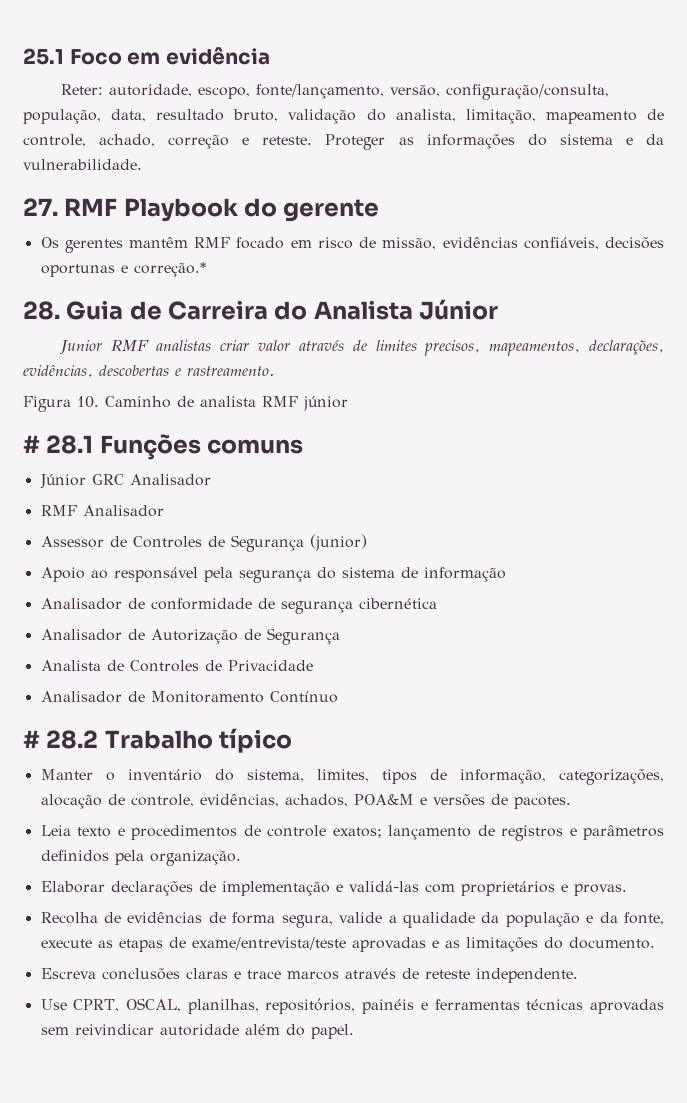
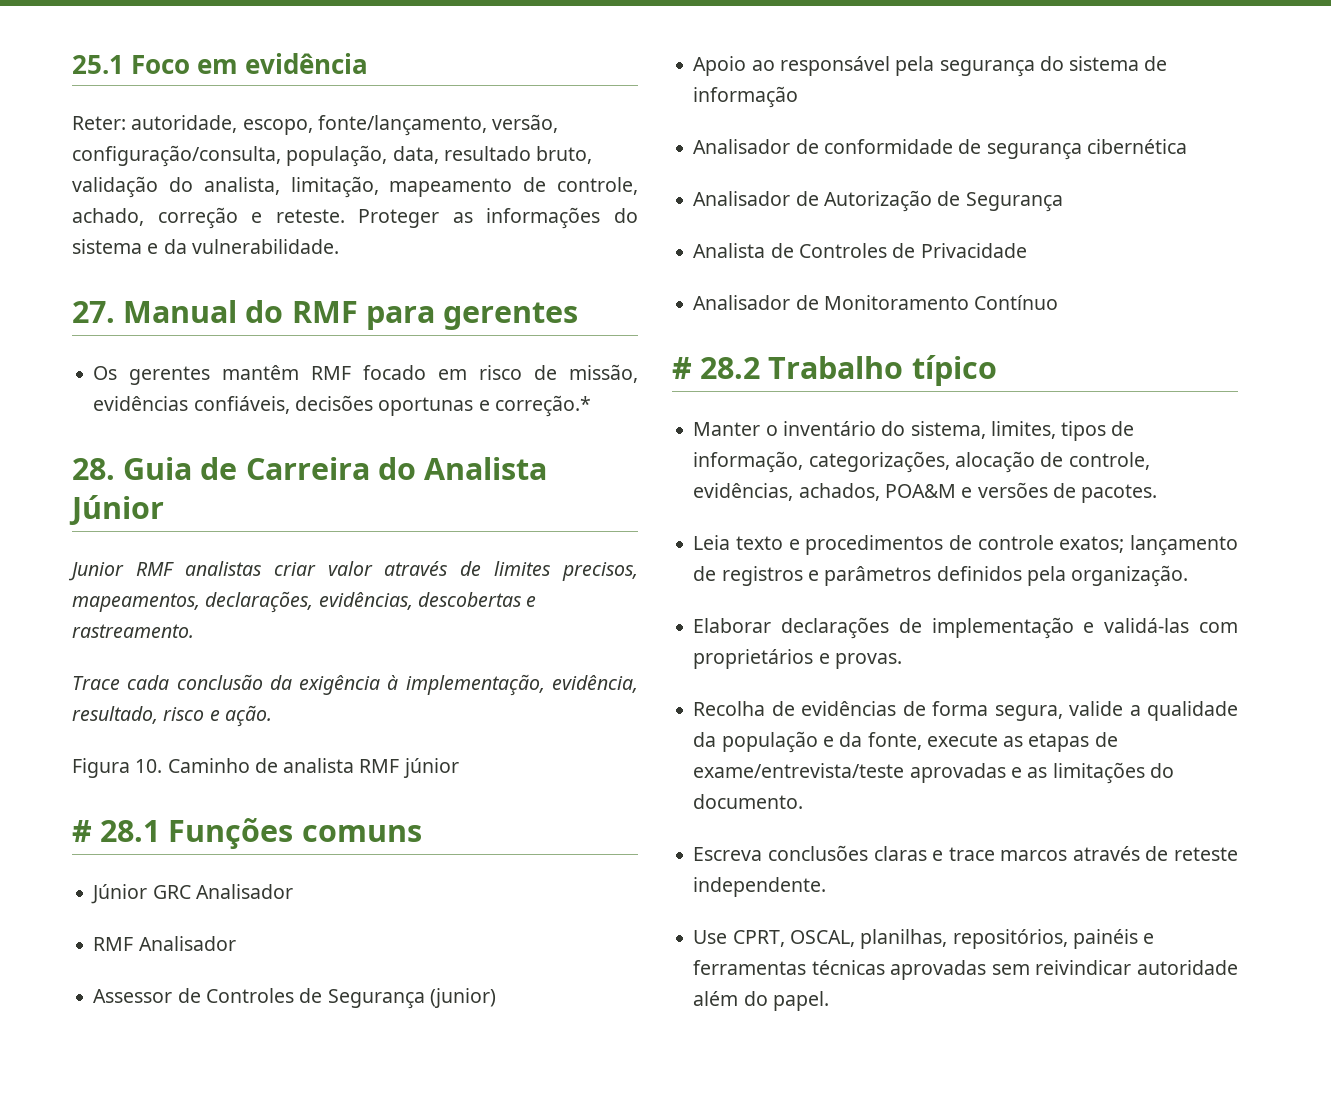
- 27. RMF Playbook do gerente
+ 27. Manual do RMF para gerentes
+ Trace cada conclusão da exigência à implementação, evidência, resultado, risco e ação.

